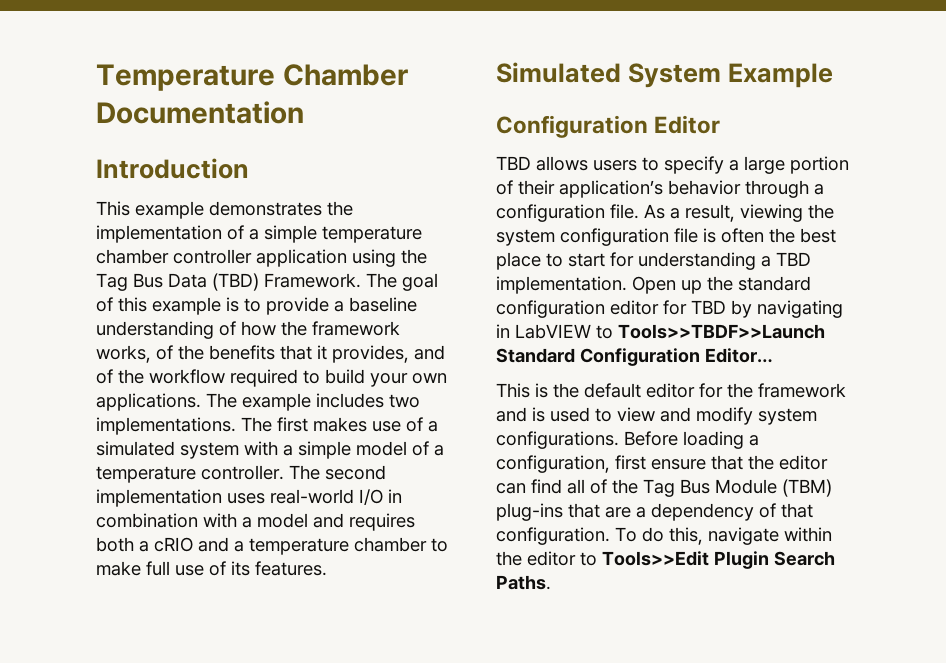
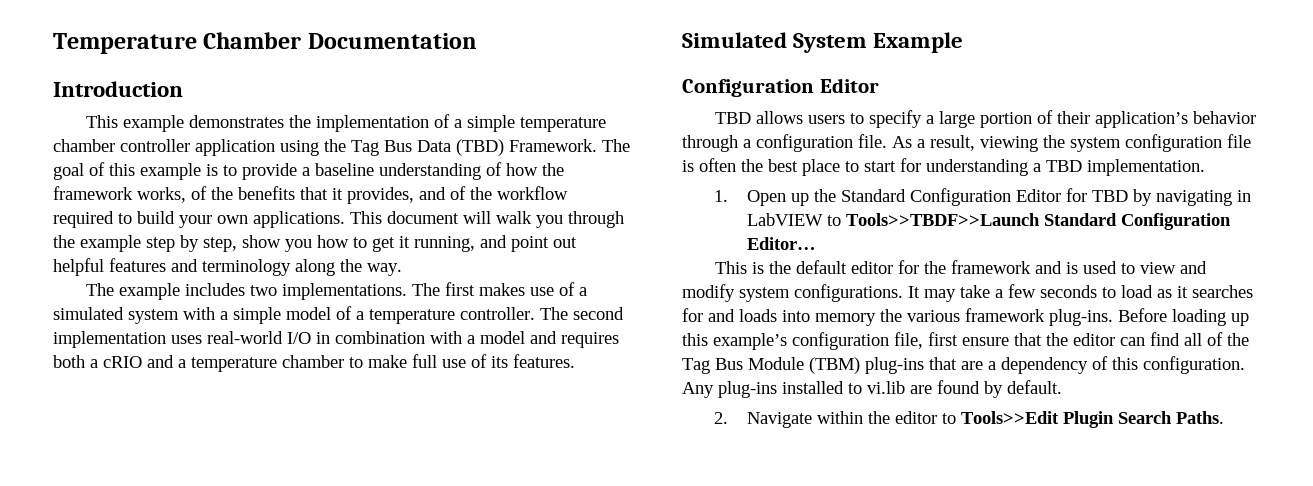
- The goal of this example is to provide a baseline understanding of how the framework works, of the benefits that it provides, and of the workflow required to build your own applications. The example includes two implementations.
+ The goal of this example is to provide a baseline understanding of how the framework works, of the benefits that it provides, and of the workflow required to build your own applications. This document will walk you through the example step by step, show you how to get it running, and point out helpful features and terminology along the way.
+ The example includes two implementations.
- As a result, viewing the system configuration file is often the best place to start for understanding a TBD implementation. Open up the standard configuration editor for TBD by navigating in LabVIEW to Tools>>TBDF>>Launch Standard Configuration Editor…
+ As a result, viewing the system configuration file is often the best place to start for understanding a TBD implementation.
+ 1. Open up the Standard Configuration Editor for TBD by navigating in LabVIEW to Tools>>TBDF>>Launch Standard Configuration Editor…
- Before loading a configuration, first ensure that the editor can find all of the Tag Bus Module (TBM) plug-ins that are a dependency of that configuration. To do this, navigate within the editor to Tools>>Edit Plugin Search Paths.
+ It may take a few seconds to load as it searches for and loads into memory the various framework plug-ins. Before loading up this example’s configuration file, first ensure that the editor can find all of the Tag Bus Module (TBM) plug-ins that are a dependency of this configuration. Any plug-ins installed to vi.lib are found by default.
+ 2. Navigate within the editor to Tools>>Edit Plugin Search Paths.

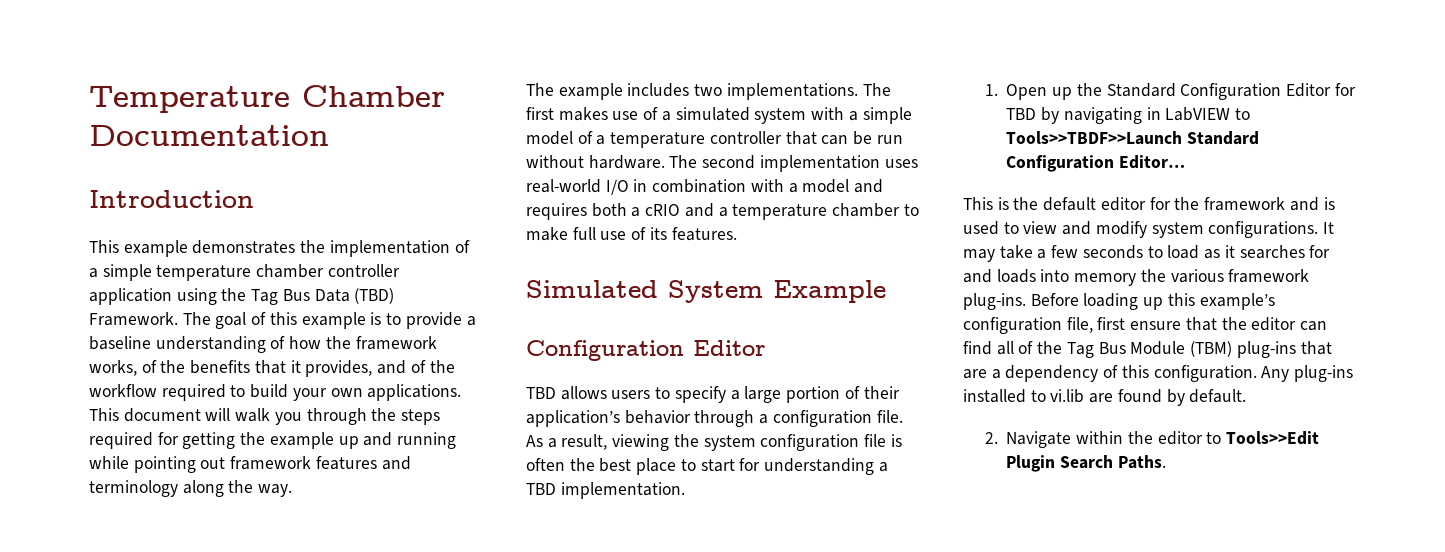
- This document will walk you through the example step by step, show you how to get it running, and point out helpful features and terminology along the way.
+ This document will walk you through the steps required for getting the example up and running while pointing out framework features and terminology along the way.
- The first makes use of a simulated system with a simple model of a temperature controller.
+ The first makes use of a simulated system with a simple model of a temperature controller that can be run without hardware.

